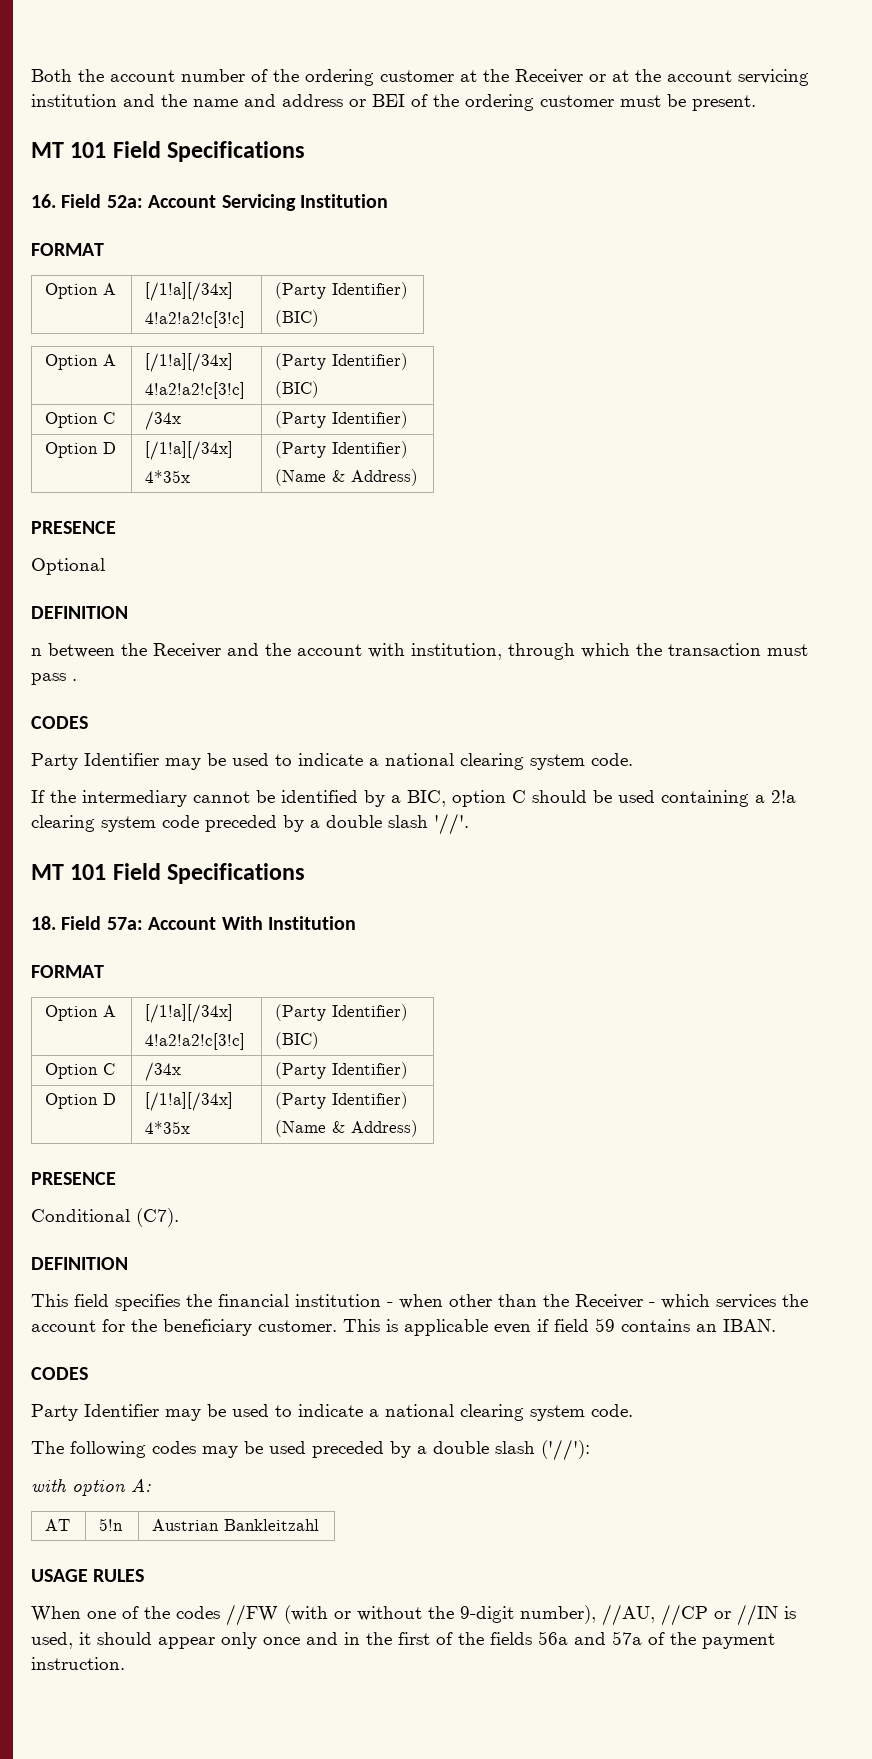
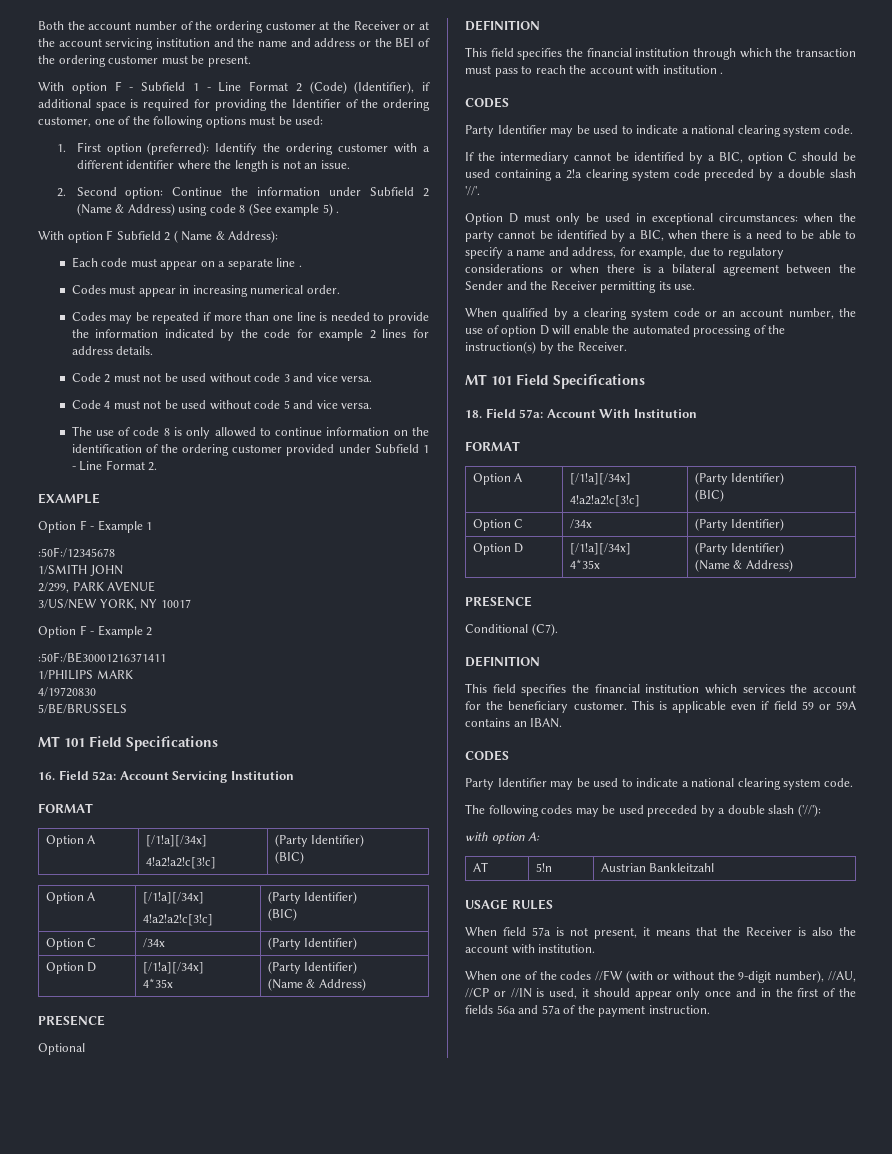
- Both the account number of the ordering customer at the Receiver or at the account servicing institution and the name and address or BEI of the ordering customer must be present.
+ Both the account number of the ordering customer at the Receiver or at the account servicing institution and the name and address or the BEI of the ordering customer must be present.
+ With option F - Subfield 1 - Line Format 2 (Code) (Identifier), if additional space is required for providing the Identifier of the ordering customer, one of the following options must be used:
+ 1. First option (preferred): Identify the ordering customer with a different identifier where the length is not an issue.
+ 2. Second option: Continue the information under Subfield 2 (Name & Address) using code 8 (See example 5) .
+ With option F Subfield 2 ( Name & Address):
+ Each code must appear on a separate line .
+ Codes must appear in increasing numerical order.
+ Codes may be repeated if more than one line is needed to provide the information indicated by the code for example 2 lines for address details.
+ Code 2 must not be used without code 3 and vice versa.
+ Code 4 must not be used without code 5 and vice versa.
+ The use of code 8 is only allowed to continue information on the identification of the ordering customer provided under Subfield 1 - Line Format 2.
+ EXAMPLE
+ Option F - Example 1
+ :50F:/12345678
+ 1/SMITH JOHN
+ 2/299, PARK AVENUE
+ 3/US/NEW YORK, NY 10017
+ Option F - Example 2
+ :50F:/BE30001216371411
+ 1/PHILIPS MARK
+ 4/19720830
+ 5/BE/BRUSSELS
- n between the Receiver and the account with institution, through which the transaction must pass .
+ This field specifies the financial institution through which the transaction must pass to reach the account with institution .
+ Option D must only be used in exceptional circumstances: when the party cannot be identified by a BIC, when there is a need to be able to specify a name and address, for example, due to regulatory considerations or when there is a bilateral agreement between the Sender and the Receiver permitting its use.
+ When qualified by a clearing system code or an account number, the use of option D will enable the automated processing of the instruction(s) by the Receiver.
- This field specifies the financial institution - when other than the Receiver - which services the account for the beneficiary customer.
+ This field specifies the financial institution which services the account for the beneficiary customer.
- This is applicable even if field 59 contains an IBAN.
+ This is applicable even if field 59 or 59A contains an IBAN.
+ When field 57a is not present, it means that the Receiver is also the account with institution.

